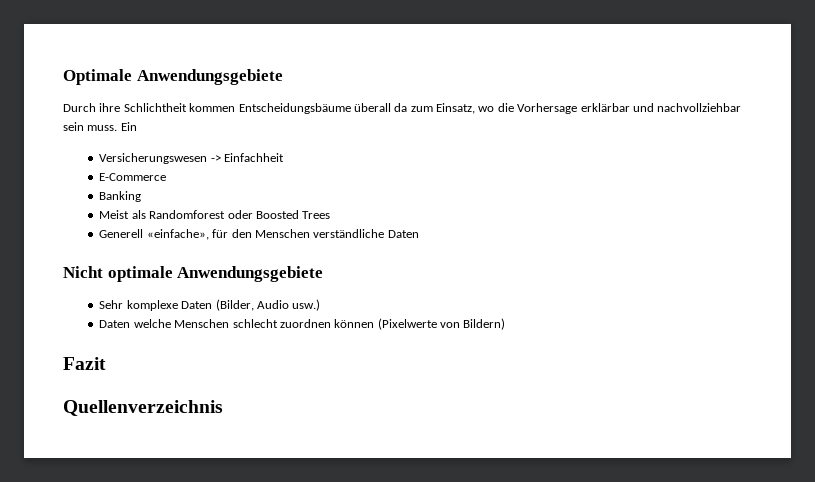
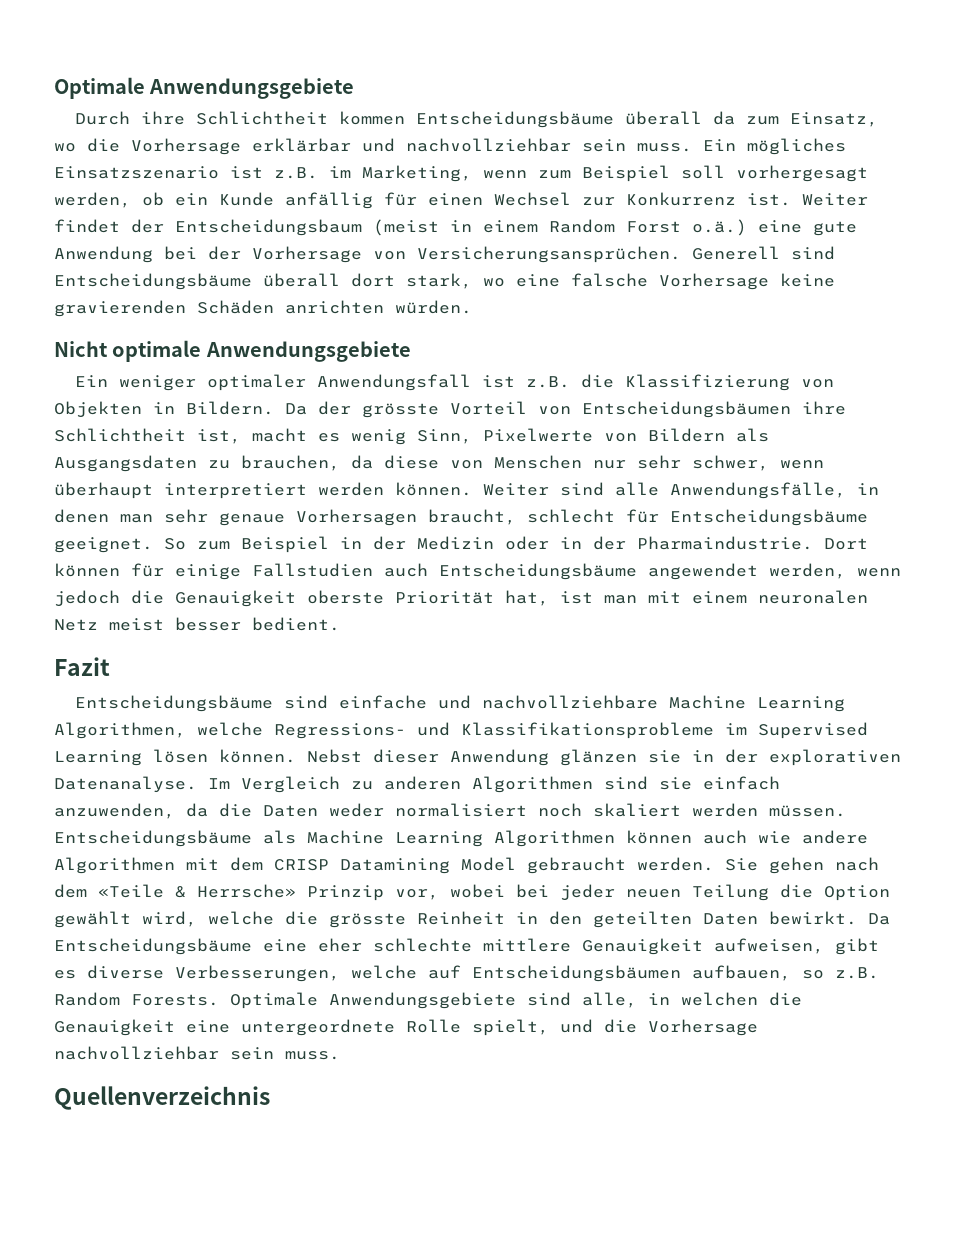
- Ein
- Versicherungswesen -> Einfachheit
- E-Commerce
- Banking
- Meist als Randomforest oder Boosted Trees
- Generell «einfache», für den Menschen verständliche Daten
+ Ein mögliches Einsatzszenario ist z.B. im Marketing, wenn zum Beispiel soll vorhergesagt werden, ob ein Kunde anfällig für einen Wechsel zur Konkurrenz ist. Weiter findet der Entscheidungsbaum (meist in einem Random Forst o.ä.) eine gute Anwendung bei der Vorhersage von Versicherungsansprüchen. Generell sind Entscheidungsbäume überall dort stark, wo eine falsche Vorhersage keine gravierenden Schäden anrichten würden.
  Nicht optimale Anwendungsgebiete
- Sehr komplexe Daten (Bilder, Audio usw.)
- Daten welche Menschen schlecht zuordnen können (Pixelwerte von Bildern)
+ Ein weniger optimaler Anwendungsfall ist z.B. die Klassifizierung von Objekten in Bildern. Da der grösste Vorteil von Entscheidungsbäumen ihre Schlichtheit ist, macht es wenig Sinn, Pixelwerte von Bildern als Ausgangsdaten zu brauchen, da diese von Menschen nur sehr schwer, wenn überhaupt interpretiert werden können. Weiter sind alle Anwendungsfälle, in denen man sehr genaue Vorhersagen braucht, schlecht für Entscheidungsbäume geeignet. So zum Beispiel in der Medizin oder in der Pharmaindustrie. Dort können für einige Fallstudien auch Entscheidungsbäume angewendet werden, wenn jedoch die Genauigkeit oberste Priorität hat, ist man mit einem neuronalen Netz meist besser bedient.
  Fazit
+ Entscheidungsbäume sind einfache und nachvollziehbare Machine Learning Algorithmen, welche Regressions- und Klassifikationsprobleme im Supervised Learning lösen können. Nebst dieser Anwendung glänzen sie in der explorativen Datenanalyse. Im Vergleich zu anderen Algorithmen sind sie einfach anzuwenden, da die Daten weder normalisiert noch skaliert werden müssen. Entscheidungsbäume als Machine Learning Algorithmen können auch wie andere Algorithmen mit dem CRISP Datamining Model gebraucht werden. Sie gehen nach dem «Teile & Herrsche» Prinzip vor, wobei bei jeder neuen Teilung die Option gewählt wird, welche die grösste Reinheit in den geteilten Daten bewirkt. Da Entscheidungsbäume eine eher schlechte mittlere Genauigkeit aufweisen, gibt es diverse Verbesserungen, welche auf Entscheidungsbäumen aufbauen, so z.B. Random Forests. Optimale Anwendungsgebiete sind alle, in welchen die Genauigkeit eine untergeordnete Rolle spielt, und die Vorhersage nachvollziehbar sein muss.

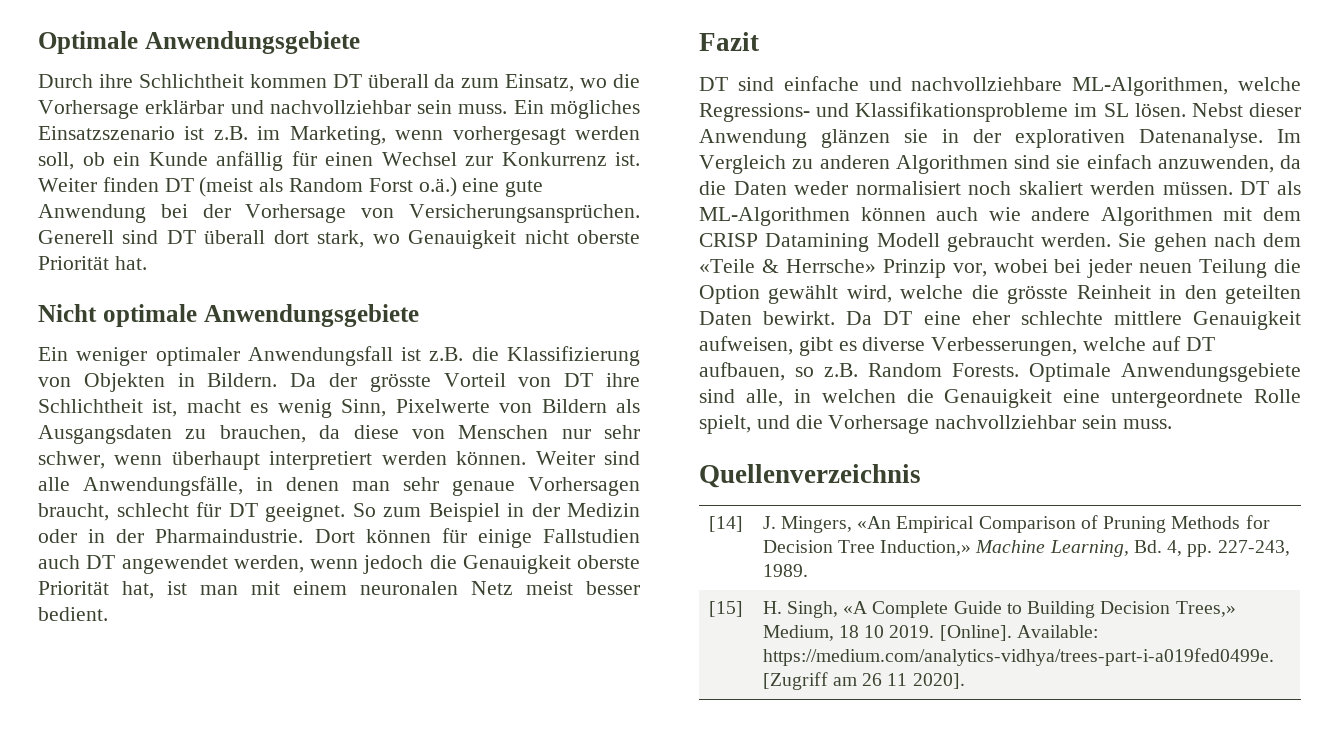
- Durch ihre Schlichtheit kommen Entscheidungsbäume überall da zum Einsatz, wo die Vorhersage erklärbar und nachvollziehbar sein muss.
+ Durch ihre Schlichtheit kommen DT überall da zum Einsatz, wo die Vorhersage erklärbar und nachvollziehbar sein muss.
- Ein mögliches Einsatzszenario ist z.B. im Marketing, wenn zum Beispiel soll vorhergesagt werden, ob ein Kunde anfällig für einen Wechsel zur Konkurrenz ist.
+ Ein mögliches Einsatzszenario ist z.B. im Marketing, wenn vorhergesagt werden soll, ob ein Kunde anfällig für einen Wechsel zur Konkurrenz ist.
- Weiter findet der Entscheidungsbaum (meist in einem Random Forst o.ä.) eine gute Anwendung bei der Vorhersage von Versicherungsansprüchen.
+ Weiter finden DT (meist als Random Forst o.ä.) eine gute Anwendung bei der Vorhersage von Versicherungsansprüchen.
- Generell sind Entscheidungsbäume überall dort stark, wo eine falsche Vorhersage keine gravierenden Schäden anrichten würden.
+ Generell sind DT überall dort stark, wo Genauigkeit nicht oberste Priorität hat.
- Da der grösste Vorteil von Entscheidungsbäumen ihre Schlichtheit ist, macht es wenig Sinn, Pixelwerte von Bildern als Ausgangsdaten zu brauchen, da diese von Menschen nur sehr schwer, wenn überhaupt interpretiert werden können.
+ Da der grösste Vorteil von DT ihre Schlichtheit ist, macht es wenig Sinn, Pixelwerte von Bildern als Ausgangsdaten zu brauchen, da diese von Menschen nur sehr schwer, wenn überhaupt interpretiert werden können.
- Weiter sind alle Anwendungsfälle, in denen man sehr genaue Vorhersagen braucht, schlecht für Entscheidungsbäume geeignet.
+ Weiter sind alle Anwendungsfälle, in denen man sehr genaue Vorhersagen braucht, schlecht für DT geeignet.
- Dort können für einige Fallstudien auch Entscheidungsbäume angewendet werden, wenn jedoch die Genauigkeit oberste Priorität hat, ist man mit einem neuronalen Netz meist besser bedient.
+ Dort können für einige Fallstudien auch DT angewendet werden, wenn jedoch die Genauigkeit oberste Priorität hat, ist man mit einem neuronalen Netz meist besser bedient.
- Entscheidungsbäume sind einfache und nachvollziehbare Machine Learning Algorithmen, welche Regressions- und Klassifikationsprobleme im Supervised Learning lösen können.
+ DT sind einfache und nachvollziehbare ML-Algorithmen, welche Regressions- und Klassifikationsprobleme im SL lösen.
- Entscheidungsbäume als Machine Learning Algorithmen können auch wie andere Algorithmen mit dem CRISP Datamining Model gebraucht werden.
+ DT als ML-Algorithmen können auch wie andere Algorithmen mit dem CRISP Datamining Modell gebraucht werden.
- Da Entscheidungsbäume eine eher schlechte mittlere Genauigkeit aufweisen, gibt es diverse Verbesserungen, welche auf Entscheidungsbäumen aufbauen, so z.B. Random Forests.
+ Da DT eine eher schlechte mittlere Genauigkeit aufweisen, gibt es diverse Verbesserungen, welche auf DT aufbauen, so z.B. Random Forests.
+ [14] | J. Mingers, «An Empirical Comparison of Pruning Methods for Decision Tree Induction,» Machine Learning, Bd. 4, pp. 227-243, 1989.
+ [15] | H. Singh, «A Complete Guide to Building Decision Trees,» Medium, 18 10 2019. [Online]. Available: https://medium.com/analytics-vidhya/trees-part-i-a019fed0499e. [Zugriff am 26 11 2020].

